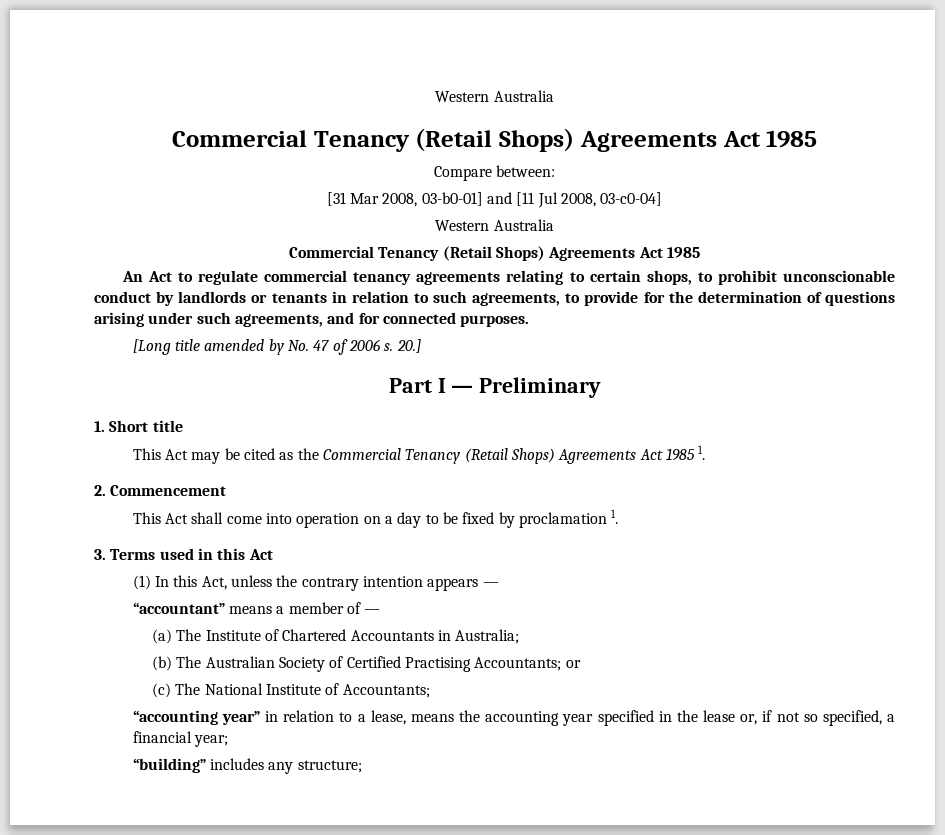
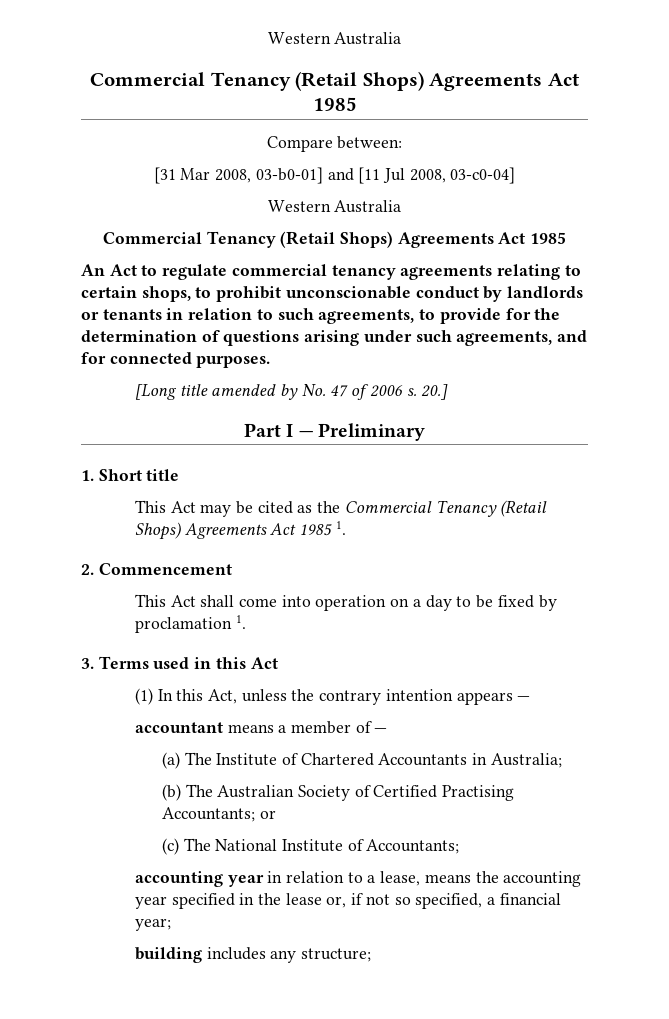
- “accountant” means a member of —
+ accountant means a member of —
- “accounting year” in relation to a lease, means the accounting year specified in the lease or, if not so specified, a financial year;
+ accounting year in relation to a lease, means the accounting year specified in the lease or, if not so specified, a financial year;
- “building” includes any structure;
+ building includes any structure;

